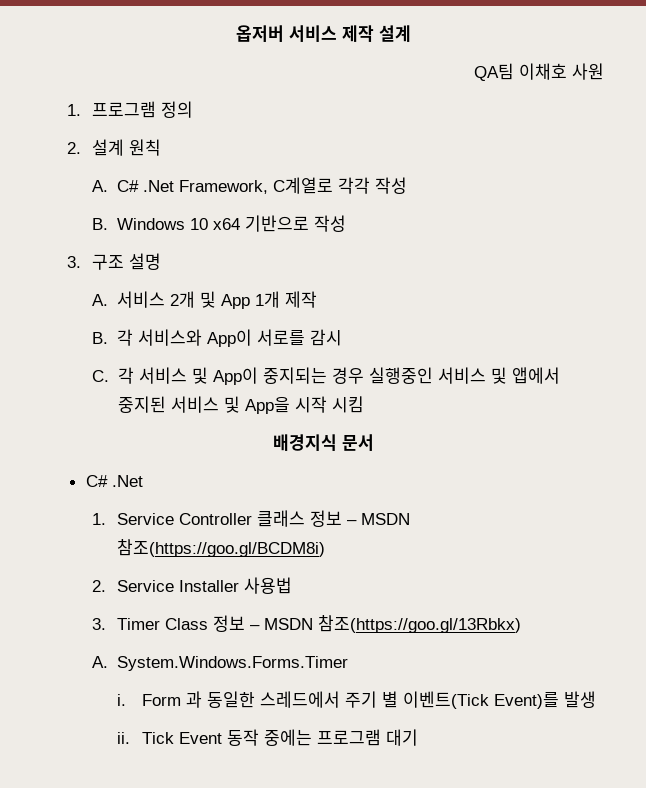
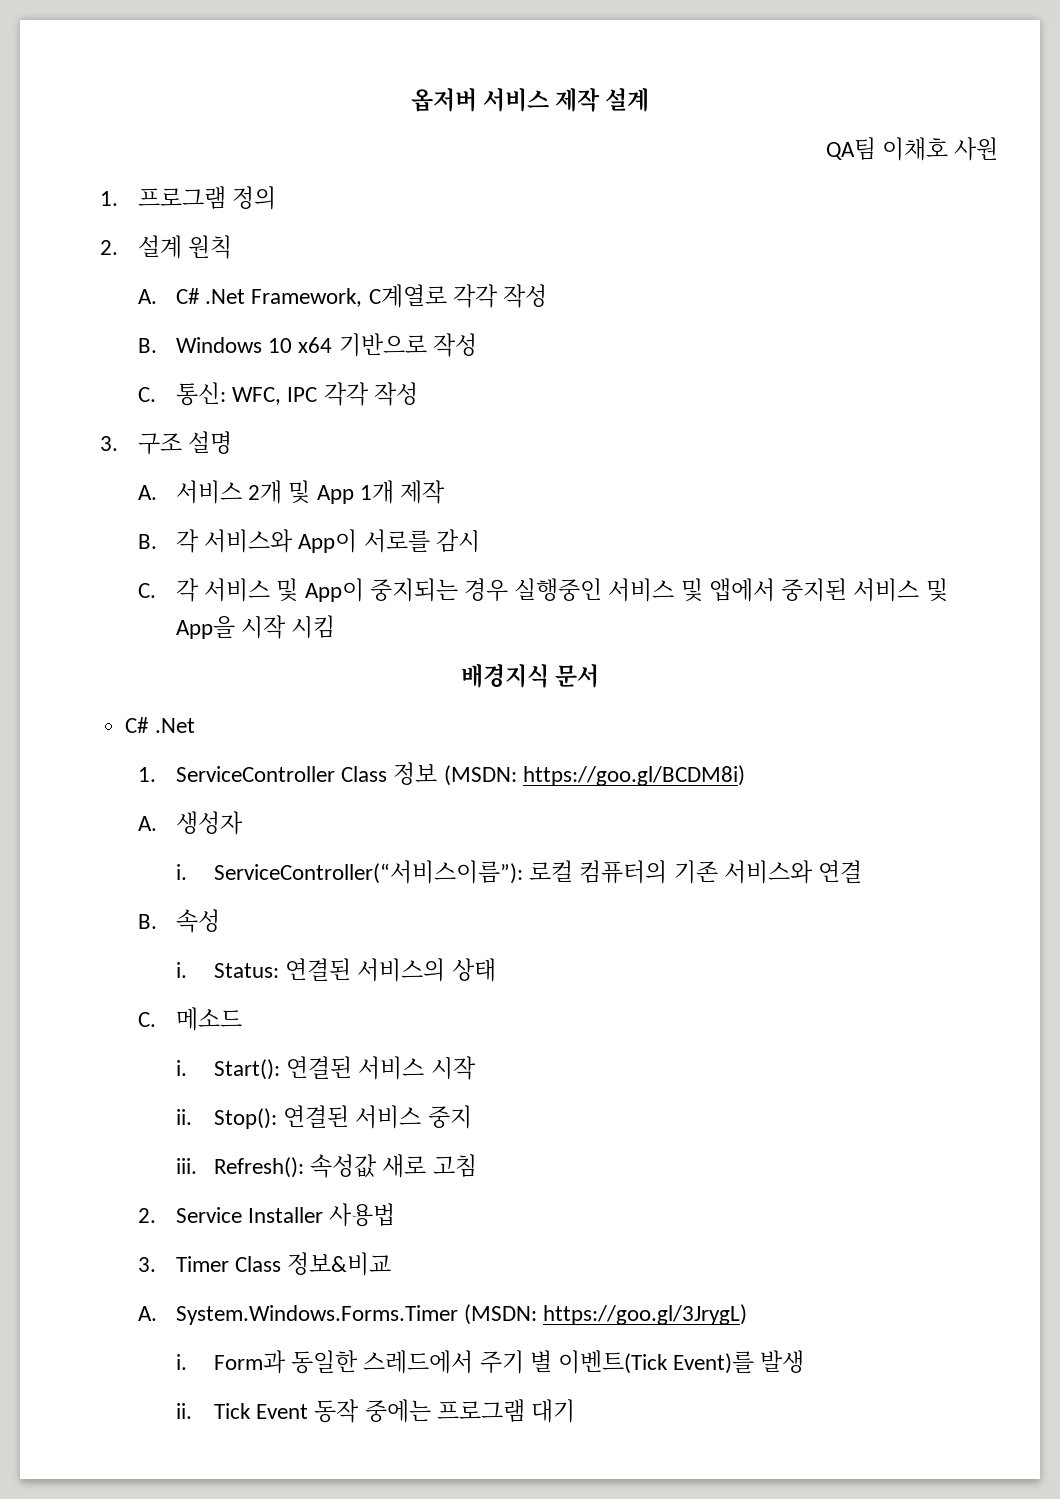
+ C. 통신: WFC, IPC 각각 작성
- 1. Service Controller 클래스 정보 – MSDN 참조(https://goo.gl/BCDM8i)
+ 1. ServiceController Class 정보 (MSDN: https://goo.gl/BCDM8i)
+ A. 생성자
+ i. ServiceController(“서비스이름”): 로컬 컴퓨터의 기존 서비스와 연결
+ B. 속성
+ i. Status: 연결된 서비스의 상태
+ C. 메소드
+ i. Start(): 연결된 서비스 시작
+ ii. Stop(): 연결된 서비스 중지
+ iii. Refresh(): 속성값 새로 고침
- 3. Timer Class 정보 – MSDN 참조(https://goo.gl/13Rbkx)
+ 3. Timer Class 정보&비교
- A. System.Windows.Forms.Timer
- i. Form 과 동일한 스레드에서 주기 별 이벤트(Tick Event)를 발생
+ A. System.Windows.Forms.Timer (MSDN: https://goo.gl/3JrygL)
+ i. Form과 동일한 스레드에서 주기 별 이벤트(Tick Event)를 발생

